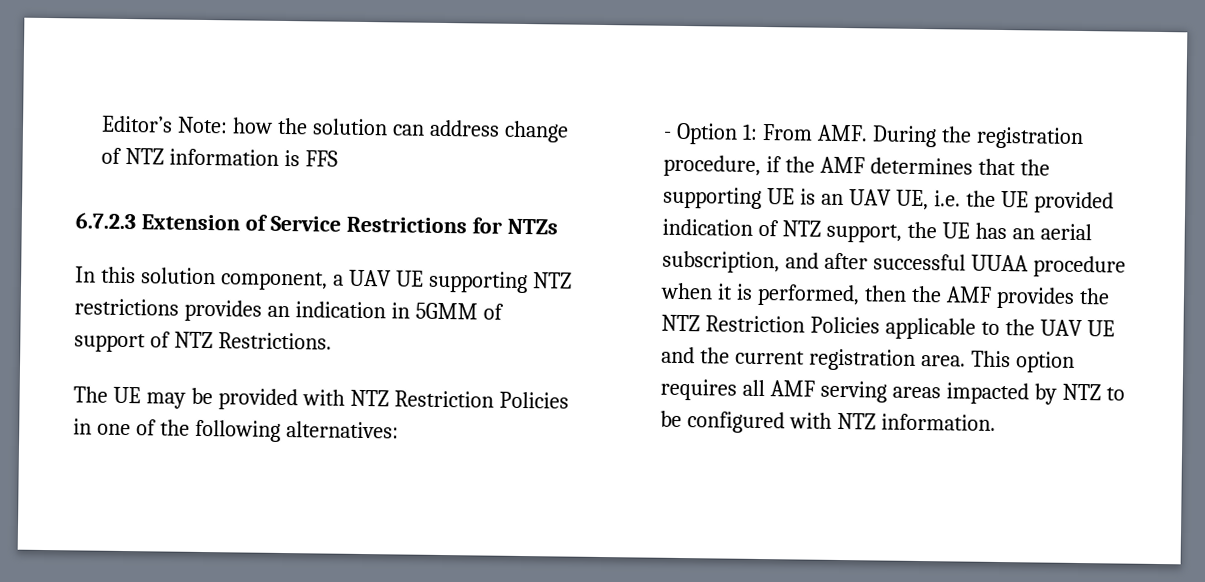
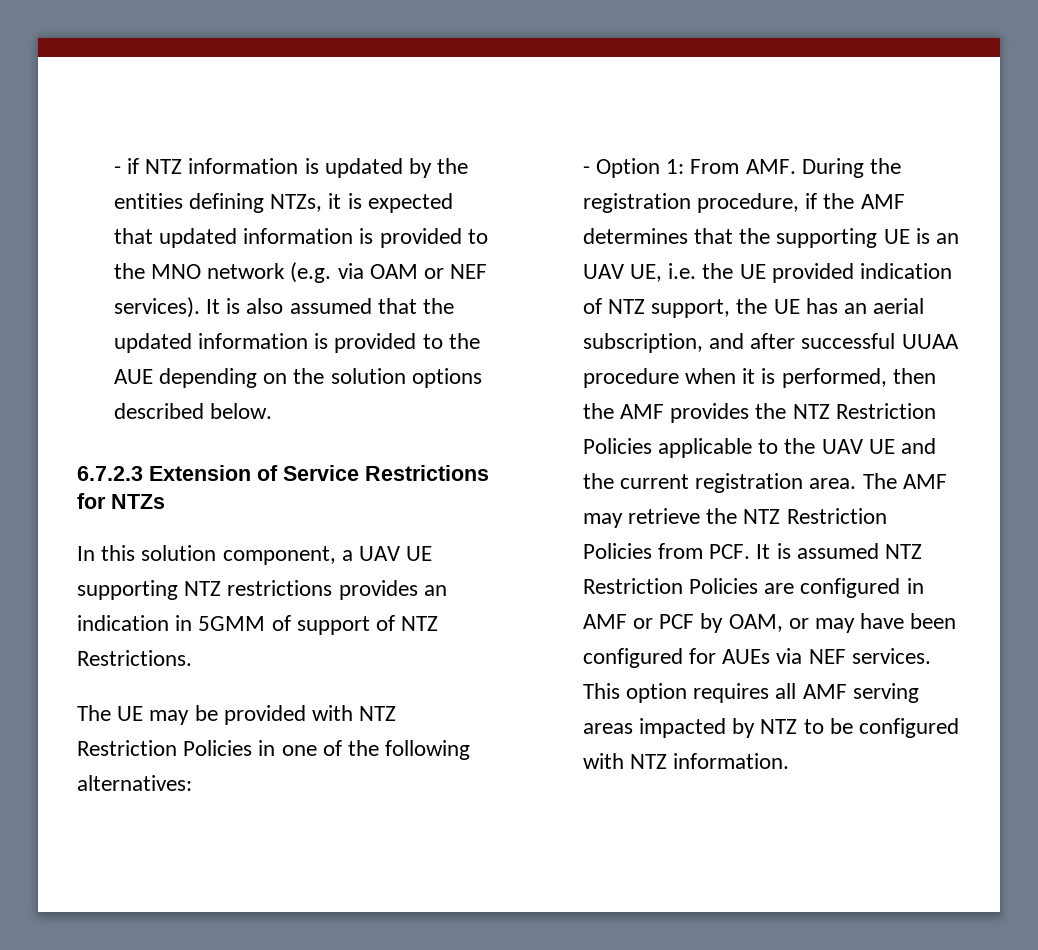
- Editor’s Note: how the solution can address change of NTZ information is FFS
+ - if NTZ information is updated by the entities defining NTZs, it is expected that updated information is provided to the MNO network (e.g. via OAM or NEF services). It is also assumed that the updated information is provided to the AUE depending on the solution options described below.
+ The AMF may retrieve the NTZ Restriction Policies from PCF. It is assumed NTZ Restriction Policies are configured in AMF or PCF by OAM, or may have been configured for AUEs via NEF services.

